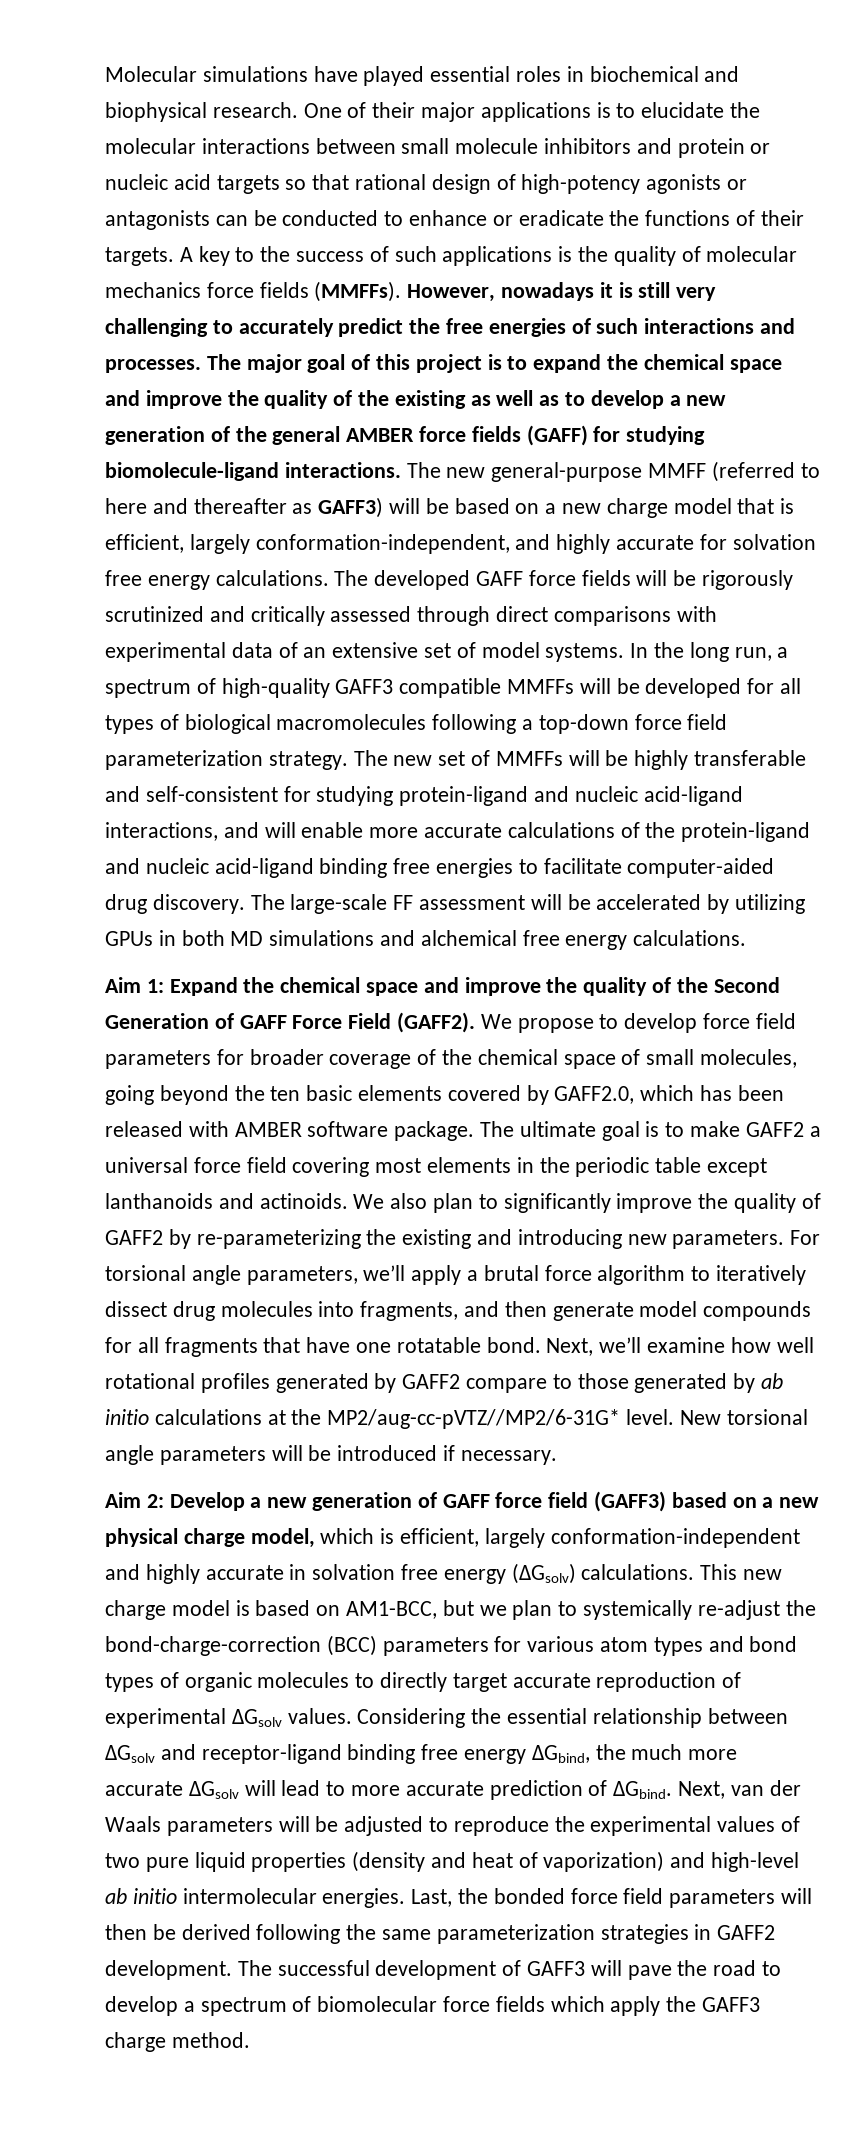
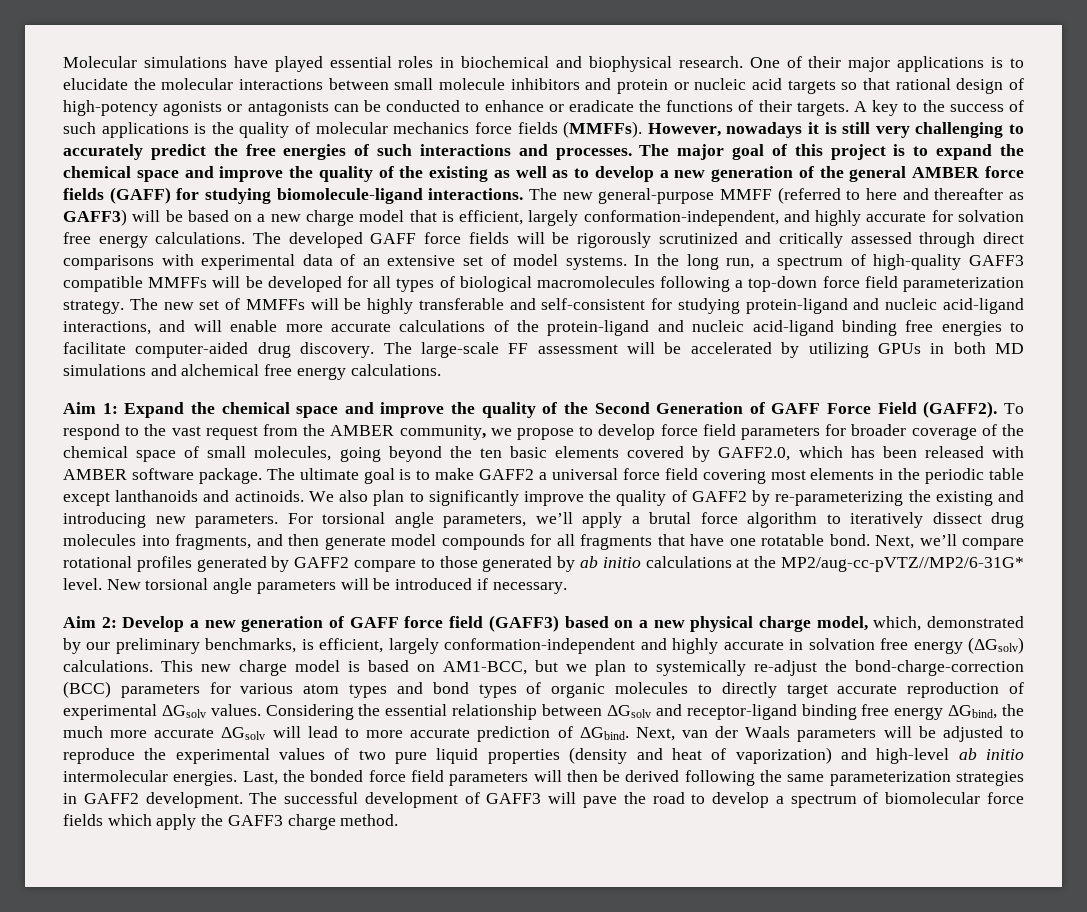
- We propose to develop force field parameters for broader coverage of the chemical space of small molecules, going beyond the ten basic elements covered by GAFF2.0, which has been released with AMBER software package.
+ To respond to the vast request from the AMBER community, we propose to develop force field parameters for broader coverage of the chemical space of small molecules, going beyond the ten basic elements covered by GAFF2.0, which has been released with AMBER software package.
- Next, we’ll examine how well rotational profiles generated by GAFF2 compare to those generated by ab initio calculations at the MP2/aug-cc-pVTZ//MP2/6-31G* level.
+ Next, we’ll compare rotational profiles generated by GAFF2 compare to those generated by ab initio calculations at the MP2/aug-cc-pVTZ//MP2/6-31G* level.
- Aim 2: Develop a new generation of GAFF force field (GAFF3) based on a new physical charge model, which is efficient, largely conformation-independent and highly accurate in solvation free energy (ΔGsolv) calculations.
+ Aim 2: Develop a new generation of GAFF force field (GAFF3) based on a new physical charge model, which, demonstrated by our preliminary benchmarks, is efficient, largely conformation-independent and highly accurate in solvation free energy (ΔGsolv) calculations.

